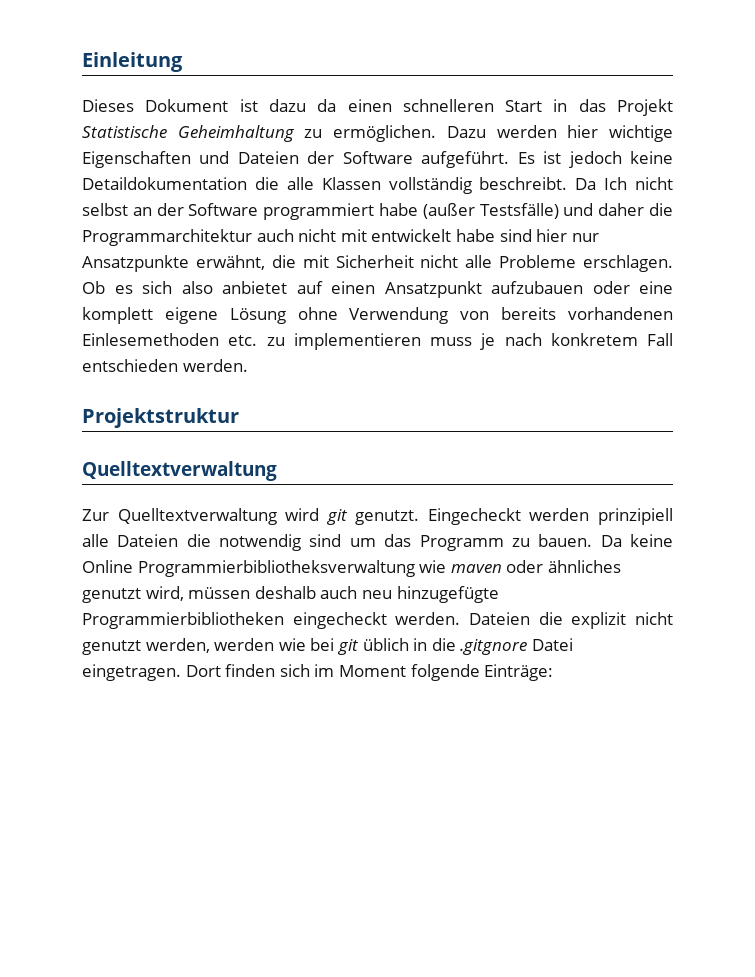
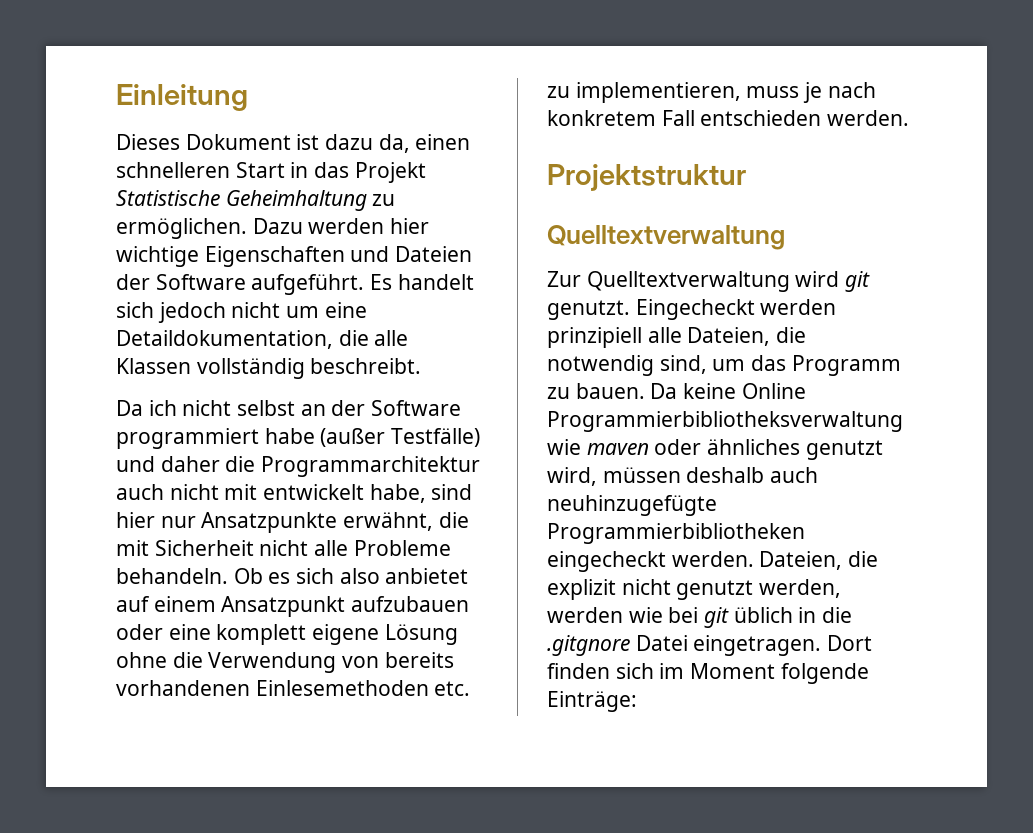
- Dieses Dokument ist dazu da einen schnelleren Start in das Projekt Statistische Geheimhaltung zu ermöglichen.
+ Dieses Dokument ist dazu da, einen schnelleren Start in das Projekt Statistische Geheimhaltung zu ermöglichen.
- Es ist jedoch keine Detaildokumentation die alle Klassen vollständig beschreibt. Da Ich nicht selbst an der Software programmiert habe (außer Testsfälle) und daher die Programmarchitektur auch nicht mit entwickelt habe sind hier nur Ansatzpunkte erwähnt, die mit Sicherheit nicht alle Probleme erschlagen.
+ Es handelt sich jedoch nicht um eine Detaildokumentation, die alle Klassen vollständig beschreibt.
+ Da ich nicht selbst an der Software programmiert habe (außer Testfälle) und daher die Programmarchitektur auch nicht mit entwickelt habe, sind hier nur Ansatzpunkte erwähnt, die mit Sicherheit nicht alle Probleme behandeln.
- Ob es sich also anbietet auf einen Ansatzpunkt aufzubauen oder eine komplett eigene Lösung ohne Verwendung von bereits vorhandenen Einlesemethoden etc. zu implementieren muss je nach konkretem Fall entschieden werden.
+ Ob es sich also anbietet auf einem Ansatzpunkt aufzubauen oder eine komplett eigene Lösung ohne die Verwendung von bereits vorhandenen Einlesemethoden etc. zu implementieren, muss je nach konkretem Fall entschieden werden.
- Eingecheckt werden prinzipiell alle Dateien die notwendig sind um das Programm zu bauen.
+ Eingecheckt werden prinzipiell alle Dateien, die notwendig sind, um das Programm zu bauen.
- Da keine Online Programmierbibliotheksverwaltung wie maven oder ähnliches genutzt wird, müssen deshalb auch neu hinzugefügte Programmierbibliotheken eingecheckt werden.
+ Da keine Online Programmierbibliotheksverwaltung wie maven oder ähnliches genutzt wird, müssen deshalb auch neuhinzugefügte Programmierbibliotheken eingecheckt werden.
- Dateien die explizit nicht genutzt werden, werden wie bei git üblich in die .gitgnore Datei eingetragen.
+ Dateien, die explizit nicht genutzt werden, werden wie bei git üblich in die .gitgnore Datei eingetragen.

